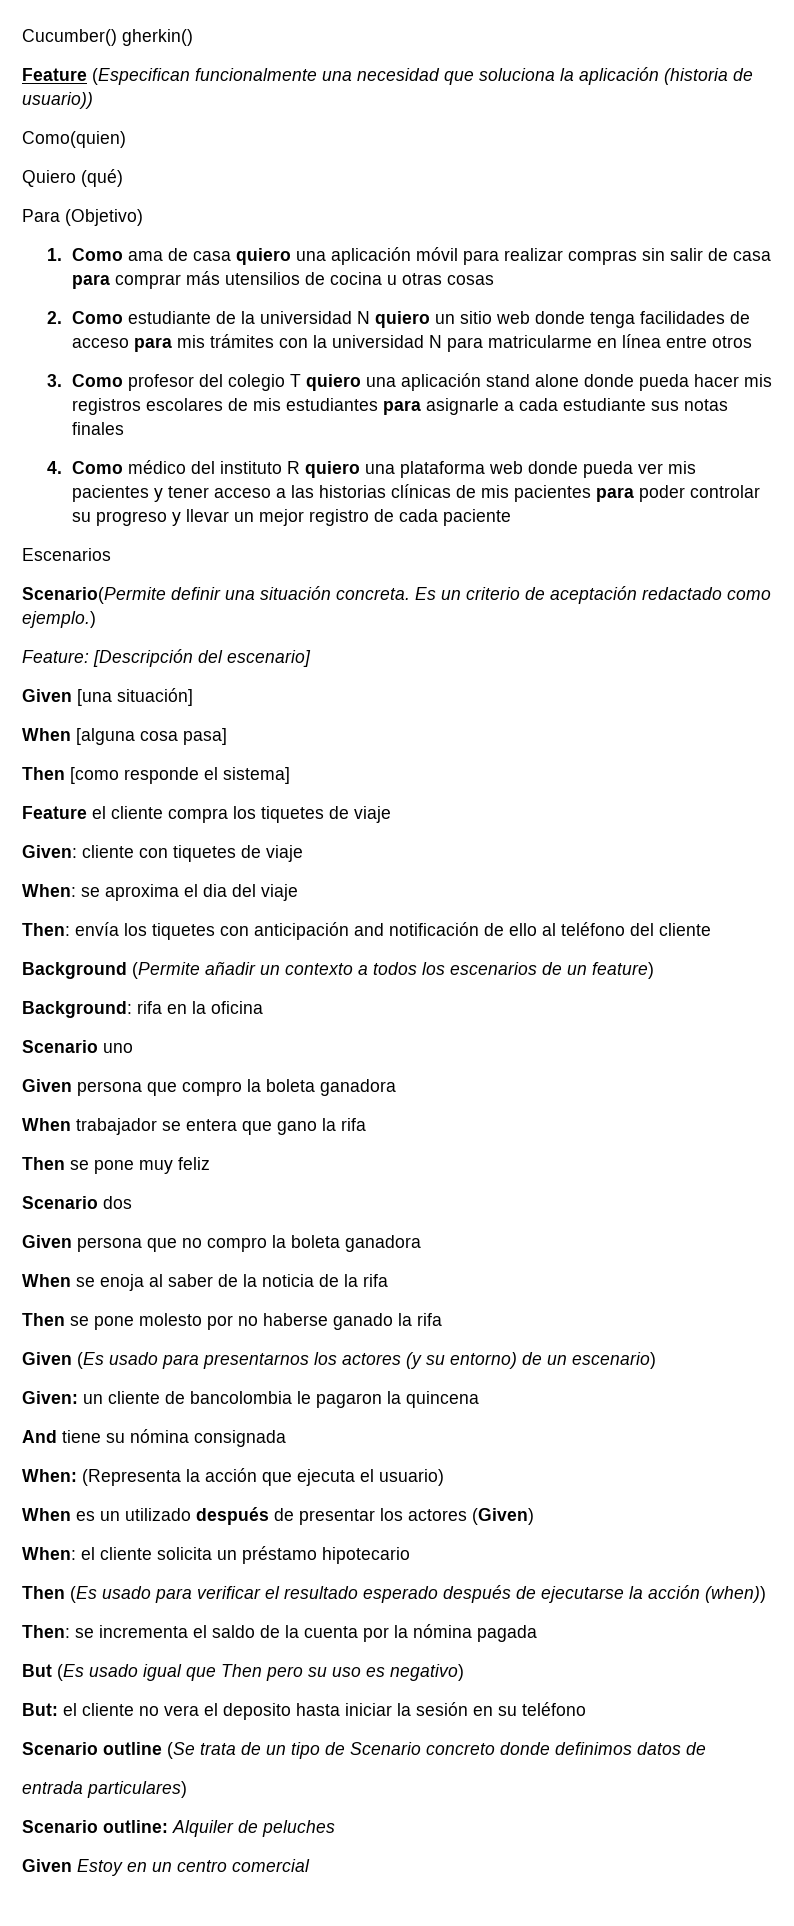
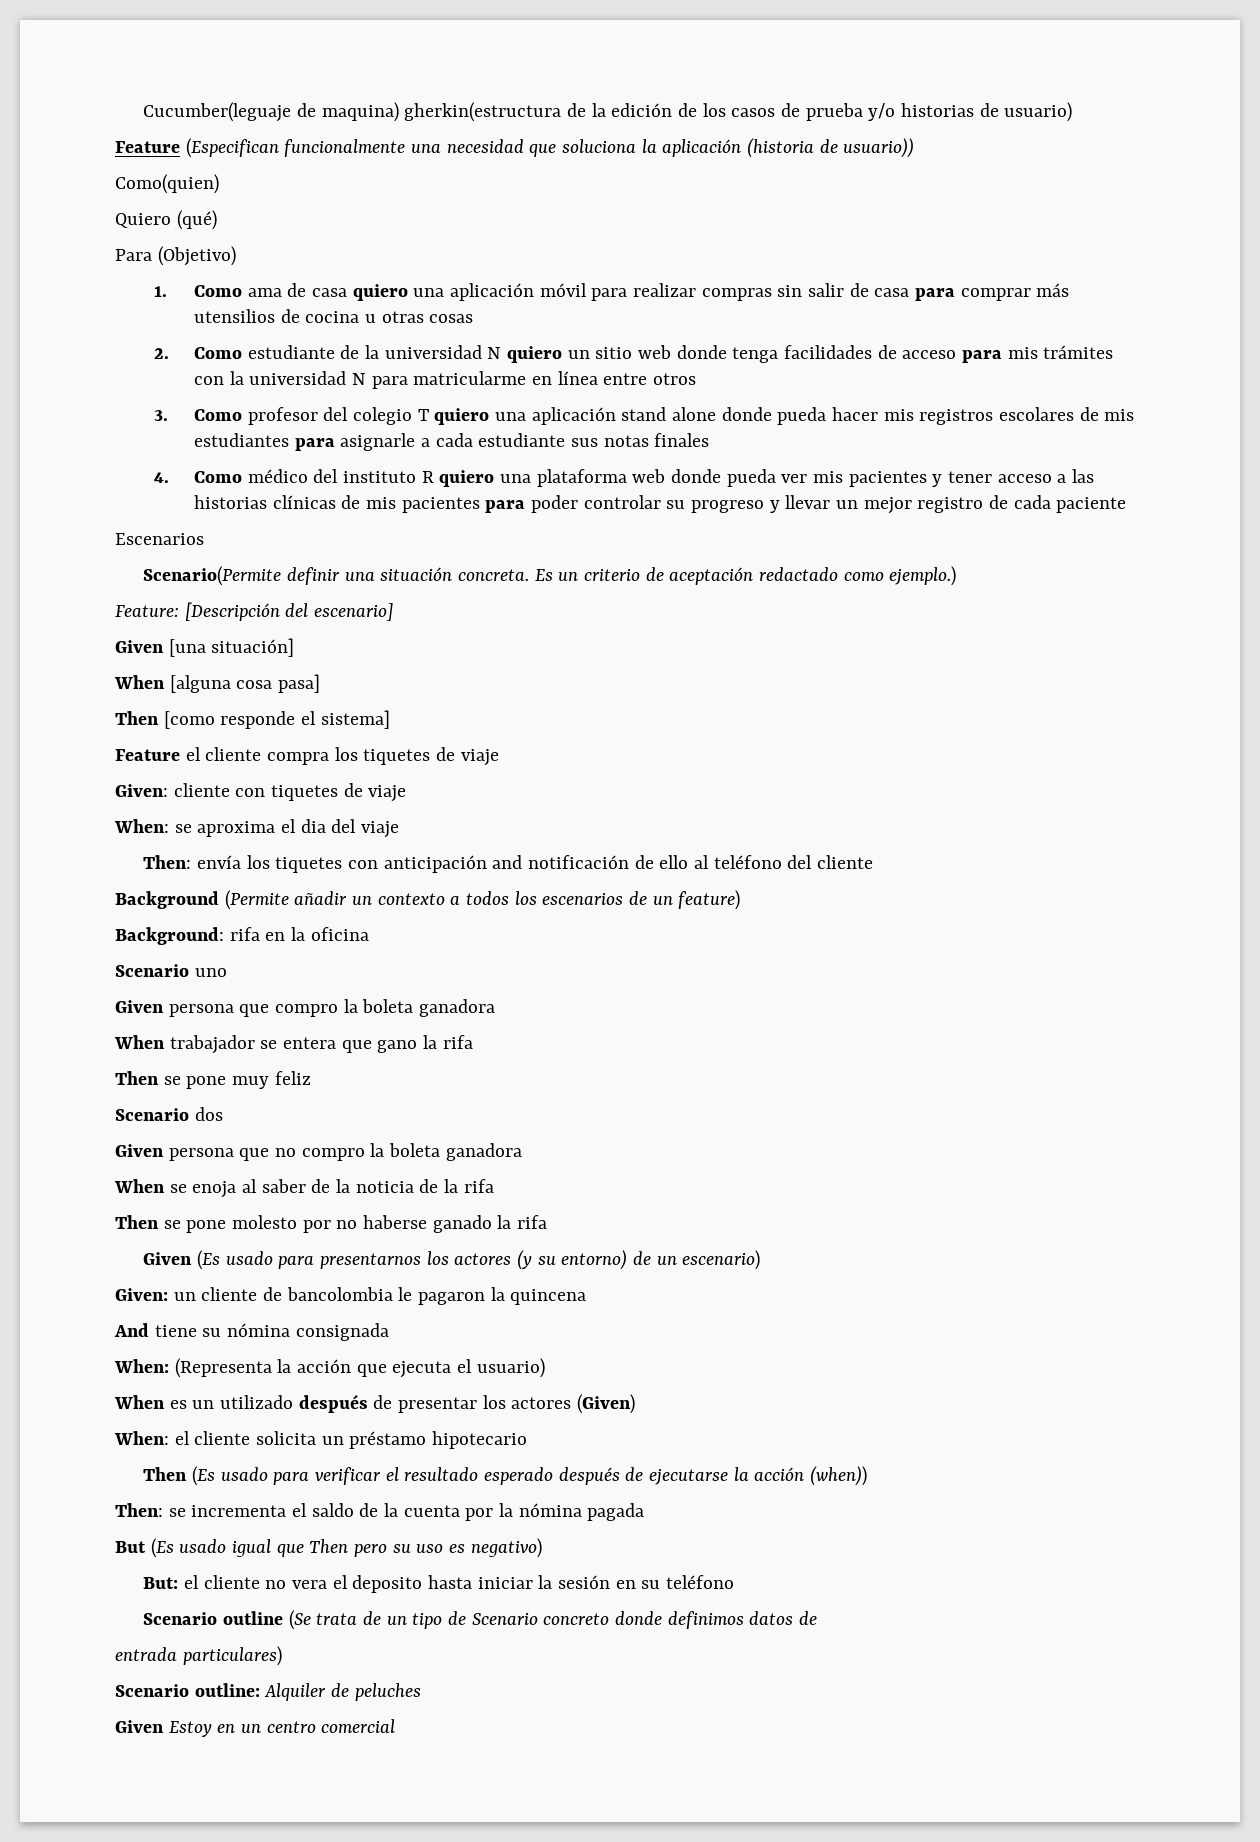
- Cucumber() gherkin()
+ Cucumber(leguaje de maquina) gherkin(estructura de la edición de los casos de prueba y/o historias de usuario)

